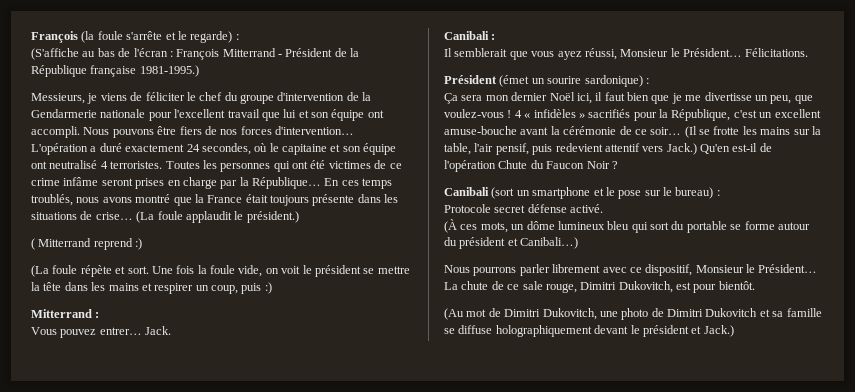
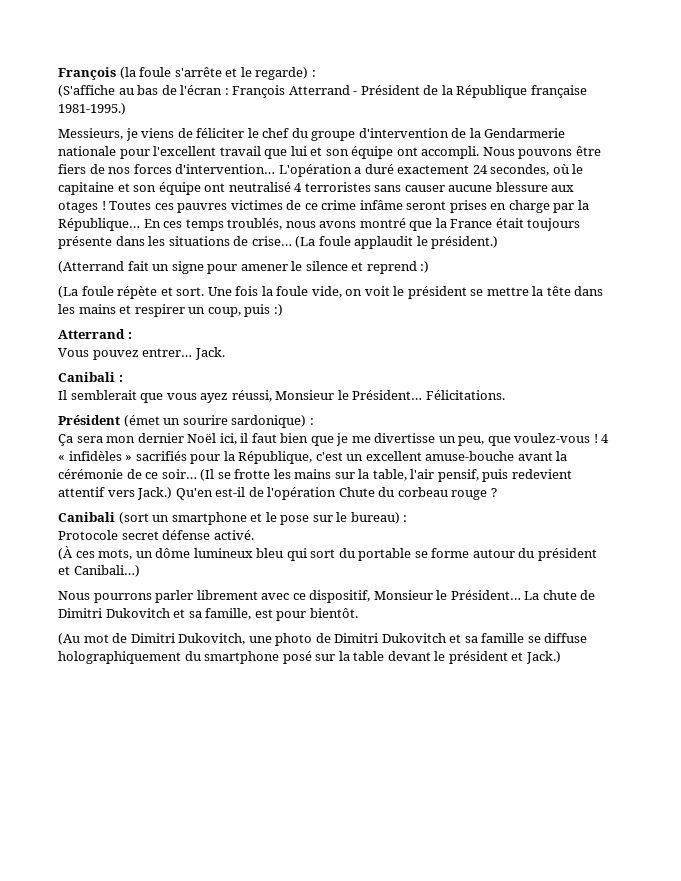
- (S'affiche au bas de l'écran : François Mitterrand - Président de la République française 1981-1995.)
+ (S'affiche au bas de l'écran : François Atterrand - Président de la République française 1981-1995.)
- L'opération a duré exactement 24 secondes, où le capitaine et son équipe ont neutralisé 4 terroristes. Toutes les personnes qui ont été victimes de ce crime infâme seront prises en charge par la République…
+ L'opération a duré exactement 24 secondes, où le capitaine et son équipe ont neutralisé 4 terroristes sans causer aucune blessure aux otages ! Toutes ces pauvres victimes de ce crime infâme seront prises en charge par la République…
- ( Mitterrand reprend :)
+ (Atterrand fait un signe pour amener le silence et reprend :)
- Mitterrand :
+ Atterrand :
- Qu'en est-il de l'opération Chute du Faucon Noir ?
+ Qu'en est-il de l'opération Chute du corbeau rouge ?
- La chute de ce sale rouge, Dimitri Dukovitch, est pour bientôt.
+ La chute de Dimitri Dukovitch et sa famille, est pour bientôt.
- (Au mot de Dimitri Dukovitch, une photo de Dimitri Dukovitch et sa famille se diffuse holographiquement devant le président et Jack.)
+ (Au mot de Dimitri Dukovitch, une photo de Dimitri Dukovitch et sa famille se diffuse holographiquement du smartphone posé sur la table devant le président et Jack.)

